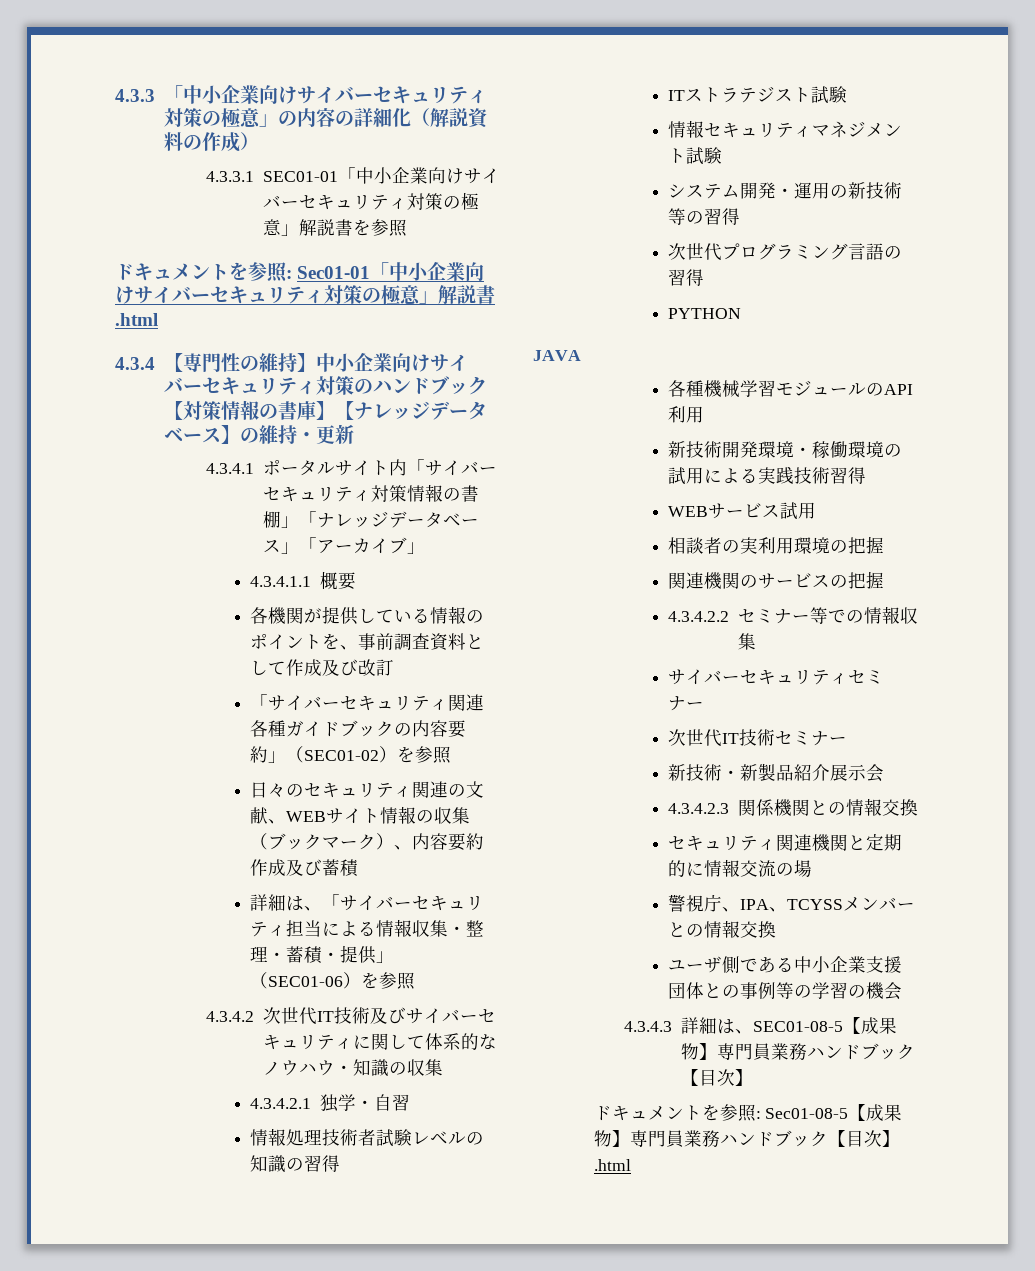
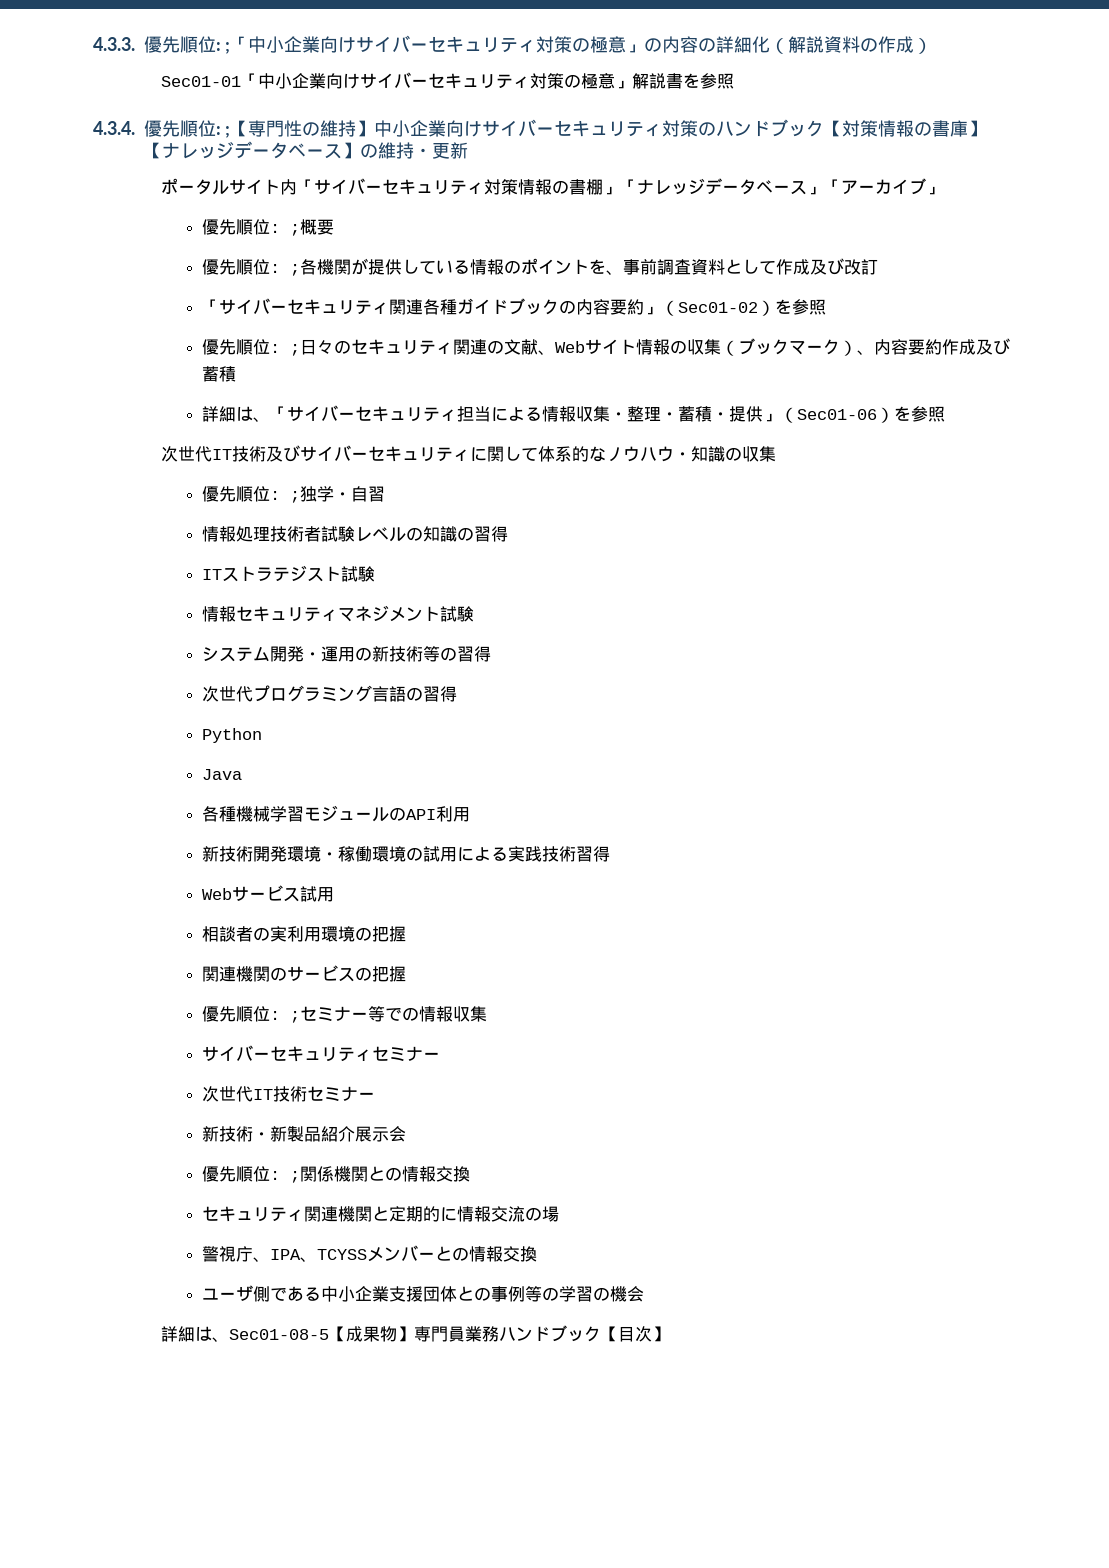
- 4.3.3「中小企業向けサイバーセキュリティ対策の極意」の内容の詳細化（解説資料の作成）
+ 4.3.3.優先順位: ;「中小企業向けサイバーセキュリティ対策の極意」の内容の詳細化（解説資料の作成）
- 4.3.3.1 SEC01-01「中小企業向けサイバーセキュリティ対策の極意」解説書を参照
+ Sec01-01「中小企業向けサイバーセキュリティ対策の極意」解説書を参照
- ドキュメントを参照: Sec01-01「中小企業向けサイバーセキュリティ対策の極意」解説書.html
- 4.3.4【専門性の維持】中小企業向けサイバーセキュリティ対策のハンドブック【対策情報の書庫】【ナレッジデータベース】の維持・更新
+ 4.3.4.優先順位: ;【専門性の維持】中小企業向けサイバーセキュリティ対策のハンドブック【対策情報の書庫】【ナレッジデータベース】の維持・更新
- 4.3.4.1ポータルサイト内「サイバーセキュリティ対策情報の書棚」「ナレッジデータベース」「アーカイブ」
+ ポータルサイト内「サイバーセキュリティ対策情報の書棚」「ナレッジデータベース」「アーカイブ」
- 4.3.4.1.1概要
- 各機関が提供している情報のポイントを、事前調査資料として作成及び改訂
+ 優先順位: ;概要
+ 優先順位: ;各機関が提供している情報のポイントを、事前調査資料として作成及び改訂
- 「サイバーセキュリティ関連各種ガイドブックの内容要約」（SEC01-02）を参照
- 日々のセキュリティ関連の文献、WEBサイト情報の収集（ブックマーク）、内容要約作成及び蓄積
+ 「サイバーセキュリティ関連各種ガイドブックの内容要約」（Sec01-02）を参照
+ 優先順位: ;日々のセキュリティ関連の文献、Webサイト情報の収集（ブックマーク）、内容要約作成及び蓄積
- 詳細は、「サイバーセキュリティ担当による情報収集・整理・蓄積・提供」（SEC01-06）を参照
- 4.3.4.2次世代IT技術及びサイバーセキュリティに関して体系的なノウハウ・知識の収集
+ 詳細は、「サイバーセキュリティ担当による情報収集・整理・蓄積・提供」（Sec01-06）を参照
+ 次世代IT技術及びサイバーセキュリティに関して体系的なノウハウ・知識の収集
- 4.3.4.2.1独学・自習
+ 優先順位: ;独学・自習
- PYTHON
- JAVA
+ Python
+ Java
- WEBサービス試用
+ Webサービス試用
- 4.3.4.2.2セミナー等での情報収集
+ 優先順位: ;セミナー等での情報収集
- 4.3.4.2.3関係機関との情報交換
+ 優先順位: ;関係機関との情報交換
- 4.3.4.3詳細は、SEC01-08-5【成果物】専門員業務ハンドブック【目次】
- ドキュメントを参照: Sec01-08-5【成果物】専門員業務ハンドブック【目次】.html
+ 詳細は、Sec01-08-5【成果物】専門員業務ハンドブック【目次】

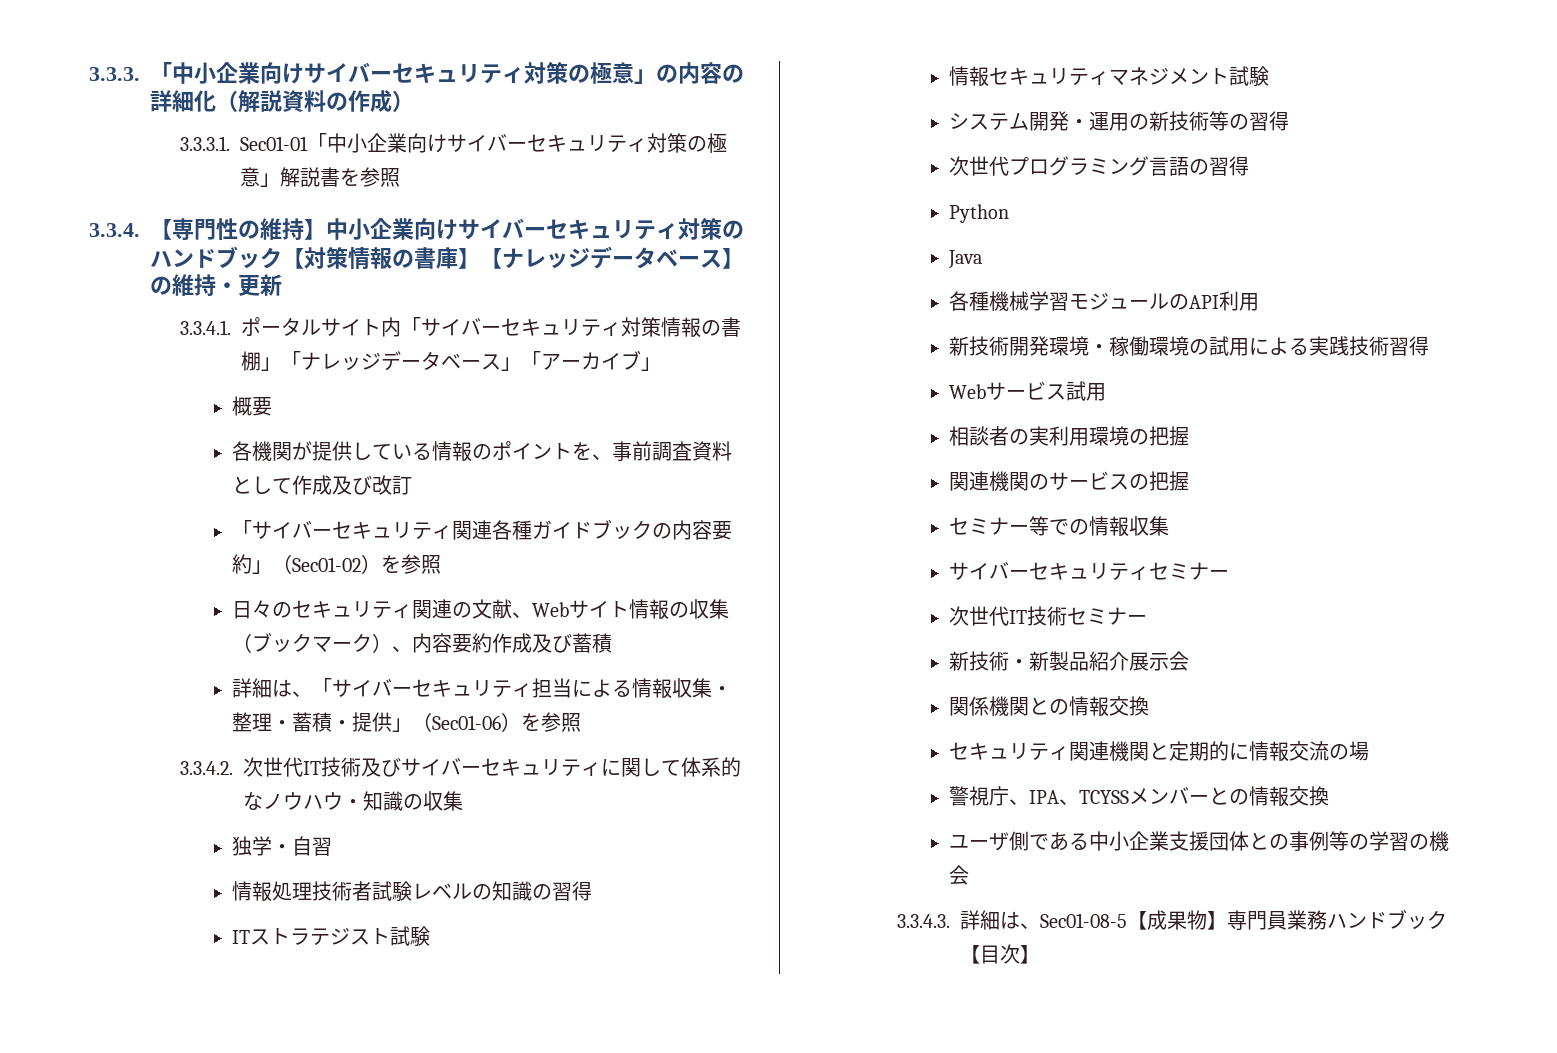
- 4.3.3.優先順位: ;「中小企業向けサイバーセキュリティ対策の極意」の内容の詳細化（解説資料の作成）
+ 3.3.3.「中小企業向けサイバーセキュリティ対策の極意」の内容の詳細化（解説資料の作成）
- Sec01-01「中小企業向けサイバーセキュリティ対策の極意」解説書を参照
+ 3.3.3.1. Sec01-01「中小企業向けサイバーセキュリティ対策の極意」解説書を参照
- 4.3.4.優先順位: ;【専門性の維持】中小企業向けサイバーセキュリティ対策のハンドブック【対策情報の書庫】【ナレッジデータベース】の維持・更新
+ 3.3.4.【専門性の維持】中小企業向けサイバーセキュリティ対策のハンドブック【対策情報の書庫】【ナレッジデータベース】の維持・更新
- ポータルサイト内「サイバーセキュリティ対策情報の書棚」「ナレッジデータベース」「アーカイブ」
+ 3.3.4.1.ポータルサイト内「サイバーセキュリティ対策情報の書棚」「ナレッジデータベース」「アーカイブ」
- 優先順位: ;概要
- 優先順位: ;各機関が提供している情報のポイントを、事前調査資料として作成及び改訂
+ 概要
+ 各機関が提供している情報のポイントを、事前調査資料として作成及び改訂
- 優先順位: ;日々のセキュリティ関連の文献、Webサイト情報の収集（ブックマーク）、内容要約作成及び蓄積
+ 日々のセキュリティ関連の文献、Webサイト情報の収集（ブックマーク）、内容要約作成及び蓄積
- 次世代IT技術及びサイバーセキュリティに関して体系的なノウハウ・知識の収集
+ 3.3.4.2.次世代IT技術及びサイバーセキュリティに関して体系的なノウハウ・知識の収集
- 優先順位: ;独学・自習
+ 独学・自習
- 優先順位: ;セミナー等での情報収集
+ セミナー等での情報収集
- 優先順位: ;関係機関との情報交換
+ 関係機関との情報交換
- 詳細は、Sec01-08-5【成果物】専門員業務ハンドブック【目次】
+ 3.3.4.3.詳細は、Sec01-08-5【成果物】専門員業務ハンドブック【目次】

